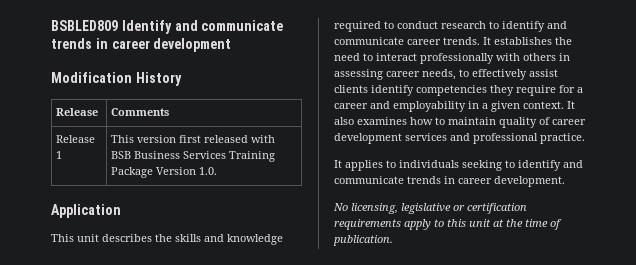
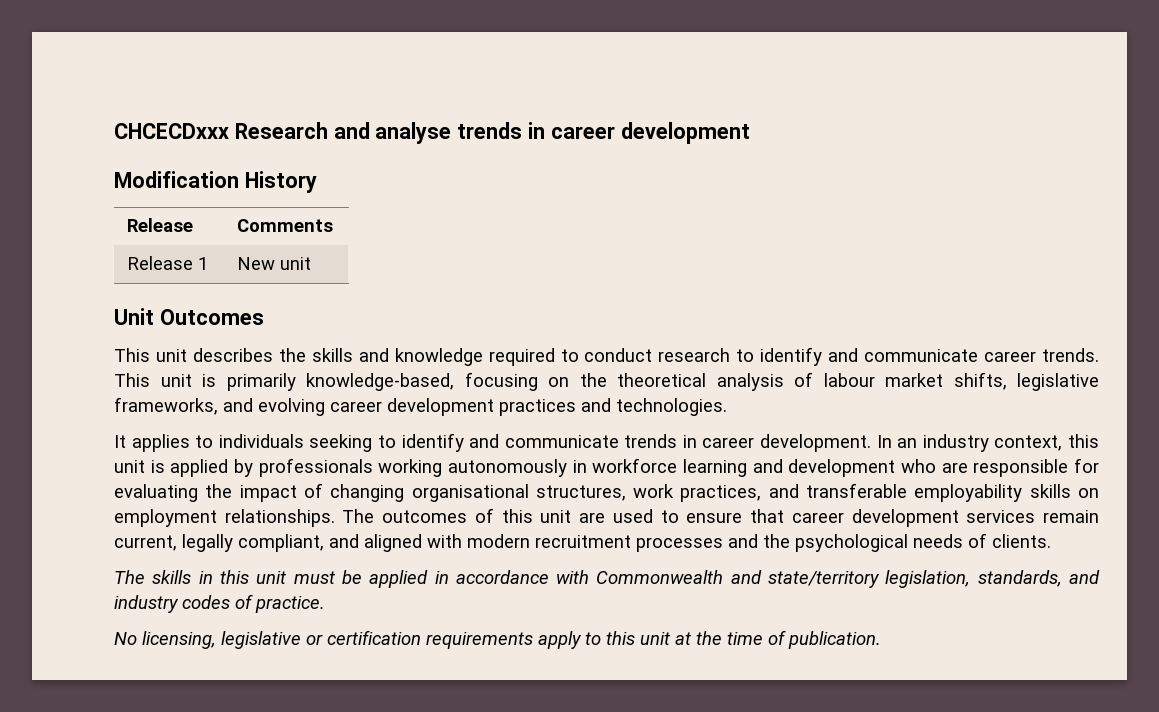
- BSBLED809 Identify and communicate trends in career development
+ CHCECDxxx Research and analyse trends in career development
- Release 1 | This version first released with BSB Business Services Training Package Version 1.0.
- Application
+ Release 1 | New unit
+ Unit Outcomes
- It establishes the need to interact professionally with others in assessing career needs, to effectively assist clients identify competencies they require for a career and employability in a given context. It also examines how to maintain quality of career development services and professional practice.
+ This unit is primarily knowledge-based, focusing on the theoretical analysis of labour market shifts, legislative frameworks, and evolving career development practices and technologies.
+ In an industry context, this unit is applied by professionals working autonomously in workforce learning and development who are responsible for evaluating the impact of changing organisational structures, work practices, and transferable employability skills on employment relationships. The outcomes of this unit are used to ensure that career development services remain current, legally compliant, and aligned with modern recruitment processes and the psychological needs of clients.
+ The skills in this unit must be applied in accordance with Commonwealth and state/territory legislation, standards, and industry codes of practice.

